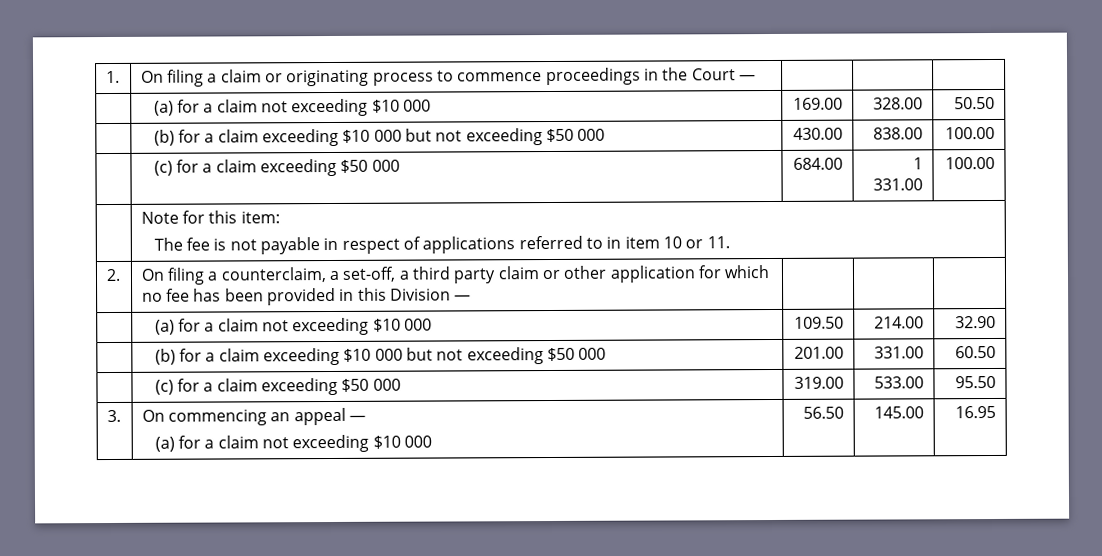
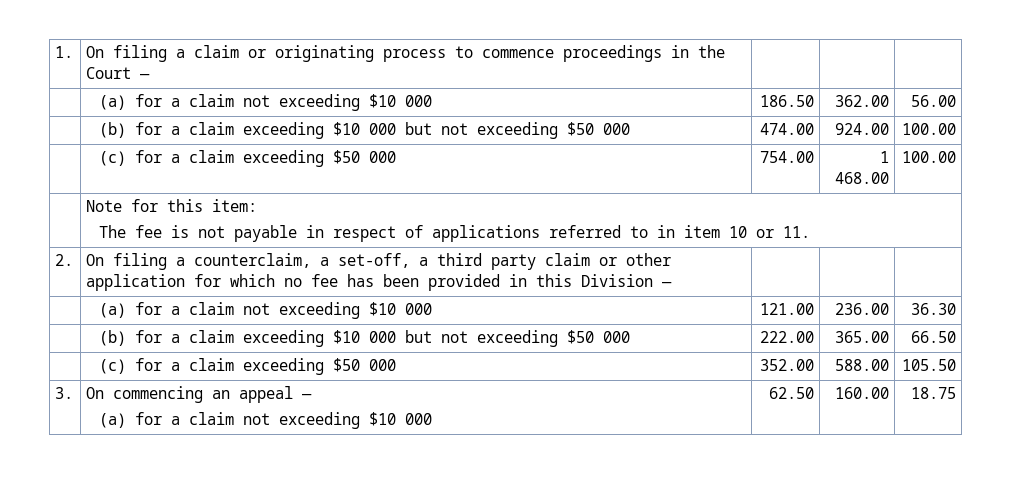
- | (a) for a claim not exceeding $10 000 | 169.00 | 328.00 | 50.50
+ | (a) for a claim not exceeding $10 000 | 186.50 | 362.00 | 56.00
- | (b) for a claim exceeding $10 000 but not exceeding $50 000 | 430.00 | 838.00 | 100.00
+ | (b) for a claim exceeding $10 000 but not exceeding $50 000 | 474.00 | 924.00 | 100.00
- | (c) for a claim exceeding $50 000 | 684.00 | 1 331.00 | 100.00
+ | (c) for a claim exceeding $50 000 | 754.00 | 1 468.00 | 100.00
- | (a) for a claim not exceeding $10 000 | 109.50 | 214.00 | 32.90
+ | (a) for a claim not exceeding $10 000 | 121.00 | 236.00 | 36.30
- | (b) for a claim exceeding $10 000 but not exceeding $50 000 | 201.00 | 331.00 | 60.50
- | (c) for a claim exceeding $50 000 | 319.00 | 533.00 | 95.50
+ | (b) for a claim exceeding $10 000 but not exceeding $50 000 | 222.00 | 365.00 | 66.50
+ | (c) for a claim exceeding $50 000 | 352.00 | 588.00 | 105.50
  3. | On commencing an appeal —
- (a) for a claim not exceeding $10 000 | 56.50 | 145.00 | 16.95
+ (a) for a claim not exceeding $10 000 | 62.50 | 160.00 | 18.75

